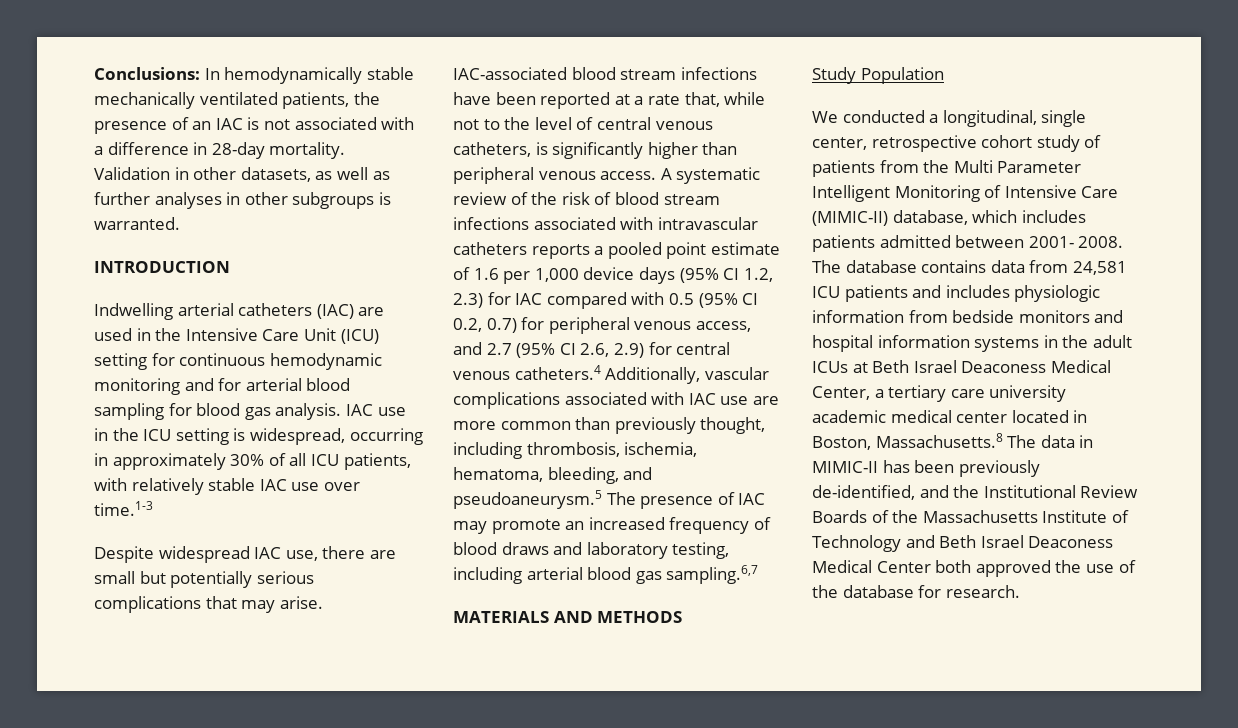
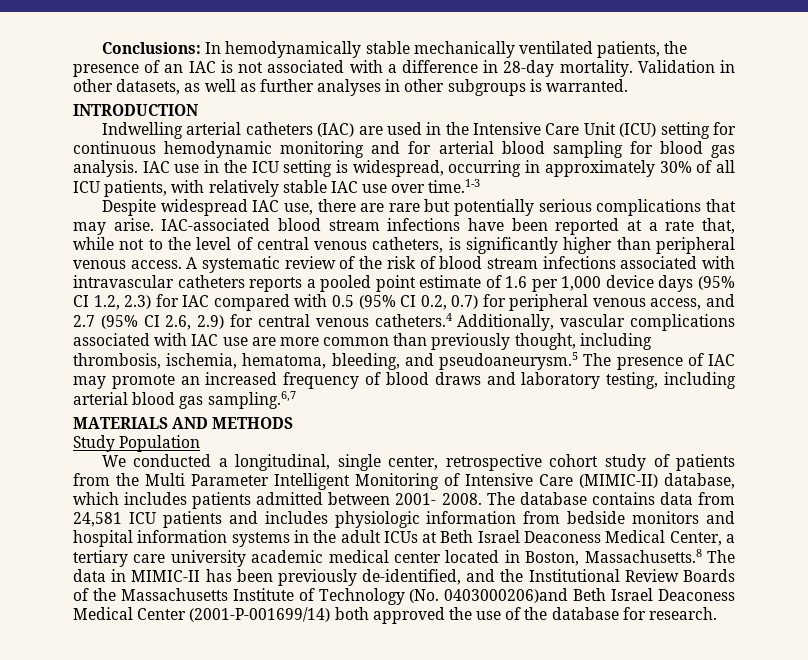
- Despite widespread IAC use, there are small but potentially serious complications that may arise.
+ Despite widespread IAC use, there are rare but potentially serious complications that may arise.
- The database contains data from 24,581 ICU patients and includes physiologic information from bedside monitors and hospital information systems in the adult ICUs at Beth Israel Deaconess Medical Center, a tertiary care university academic medical center located in Boston, Massachusetts.8 The data in MIMIC-II has been previously de-identified, and the Institutional Review Boards of the Massachusetts Institute of Technology and Beth Israel Deaconess Medical Center both approved the use of the database for research.
+ The database contains data from 24,581 ICU patients and includes physiologic information from bedside monitors and hospital information systems in the adult ICUs at Beth Israel Deaconess Medical Center, a tertiary care university academic medical center located in Boston, Massachusetts.8 The data in MIMIC-II has been previously de-identified, and the Institutional Review Boards of the Massachusetts Institute of Technology (No. 0403000206)and Beth Israel Deaconess Medical Center (2001-P-001699/14) both approved the use of the database for research.

